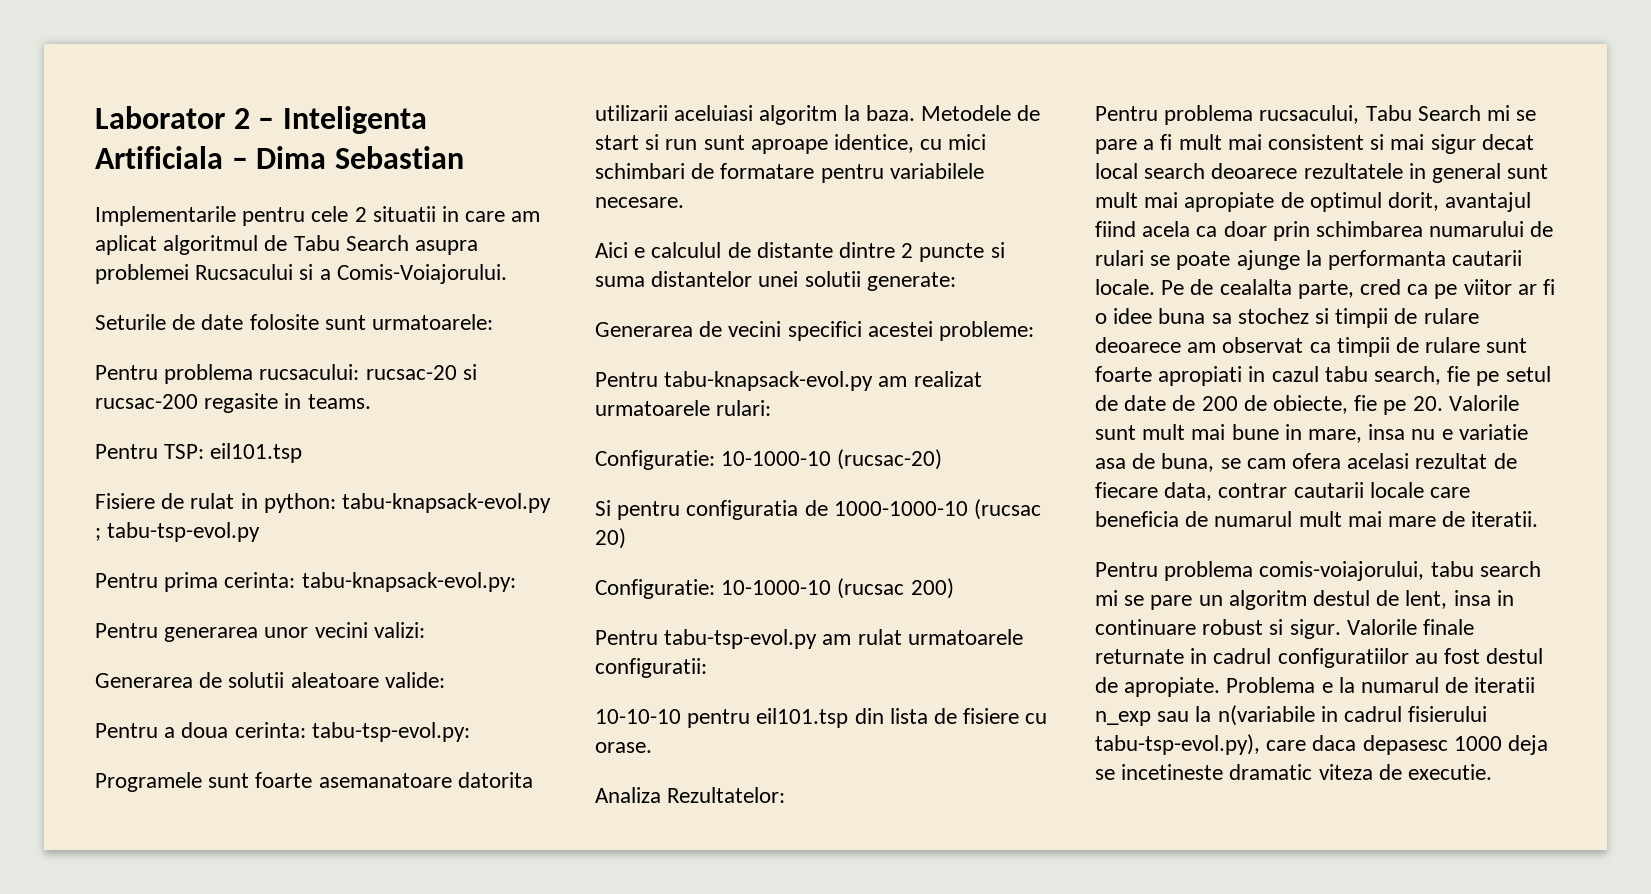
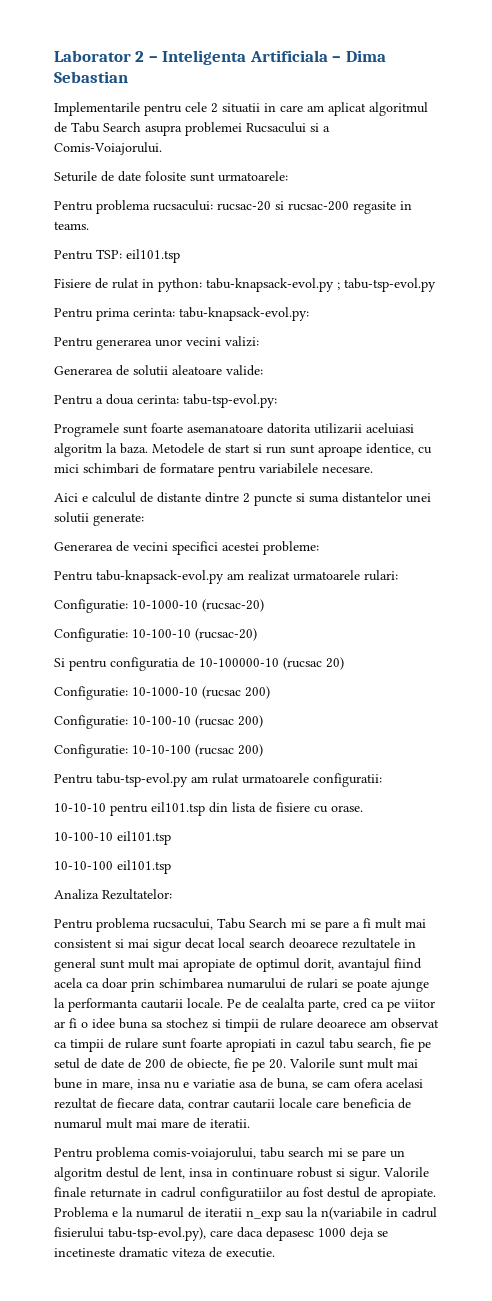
+ Configuratie: 10-100-10 (rucsac-20)
- Si pentru configuratia de 1000-1000-10 (rucsac 20)
+ Si pentru configuratia de 10-100000-10 (rucsac 20)
+ Configuratie: 10-100-10 (rucsac 200)
+ Configuratie: 10-10-100 (rucsac 200)
+ 10-100-10 eil101.tsp
+ 10-10-100 eil101.tsp

